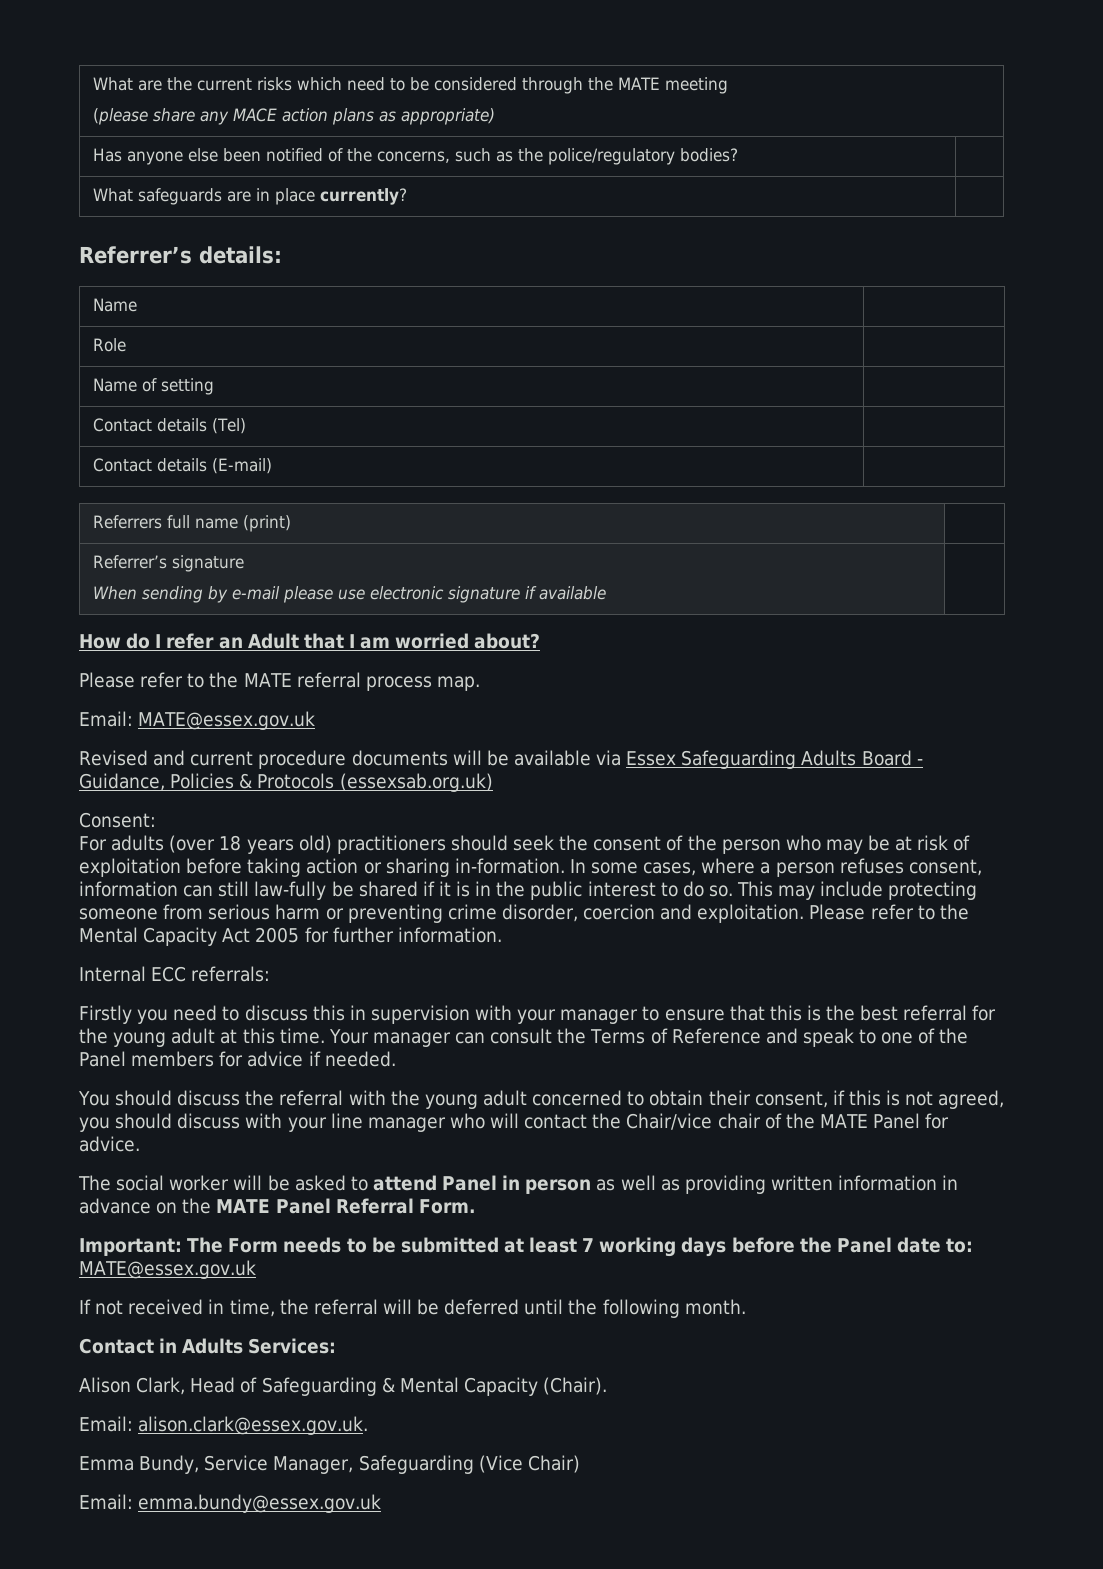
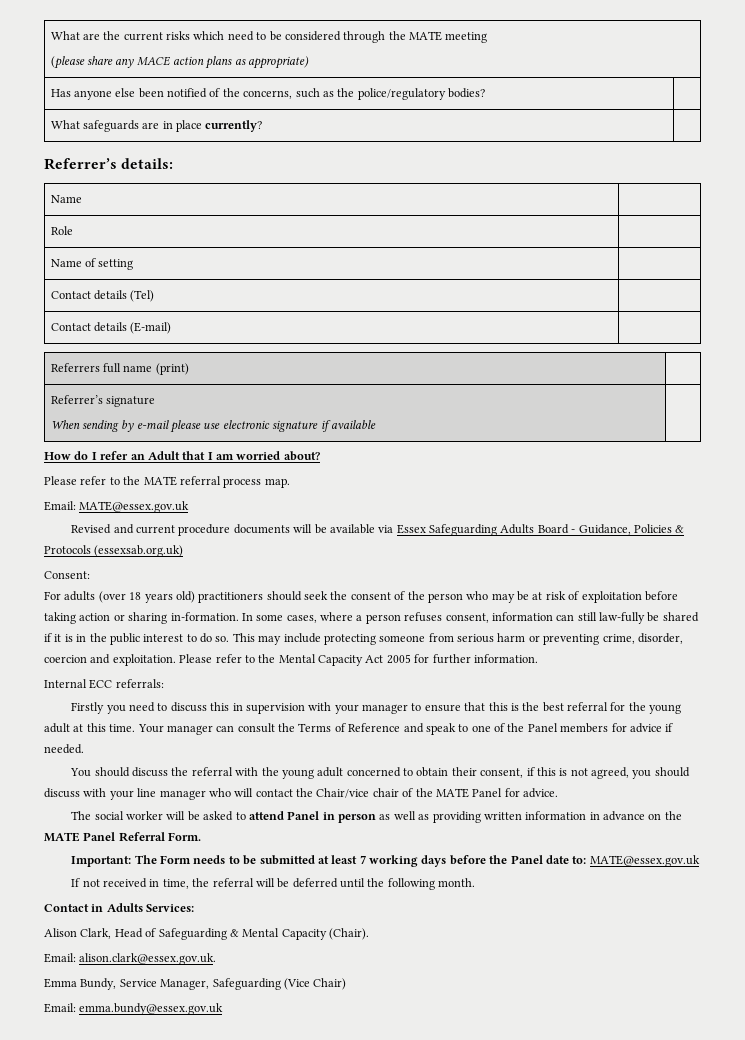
- This may include protecting someone from serious harm or preventing crime disorder, coercion and exploitation.
+ This may include protecting someone from serious harm or preventing crime, disorder, coercion and exploitation.

